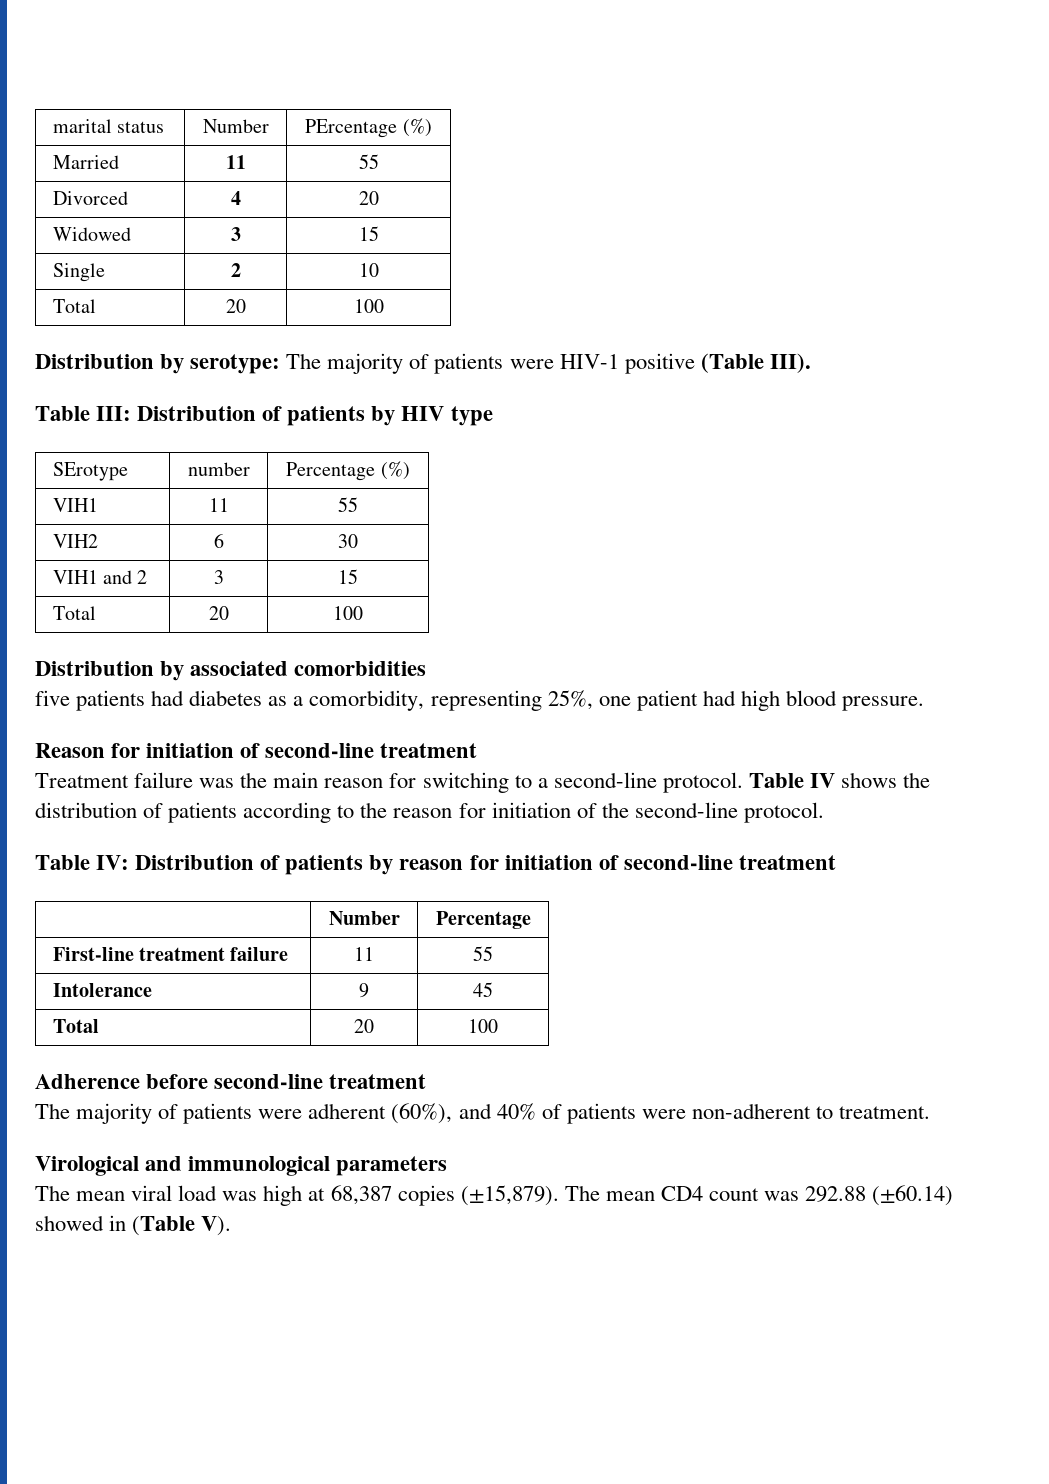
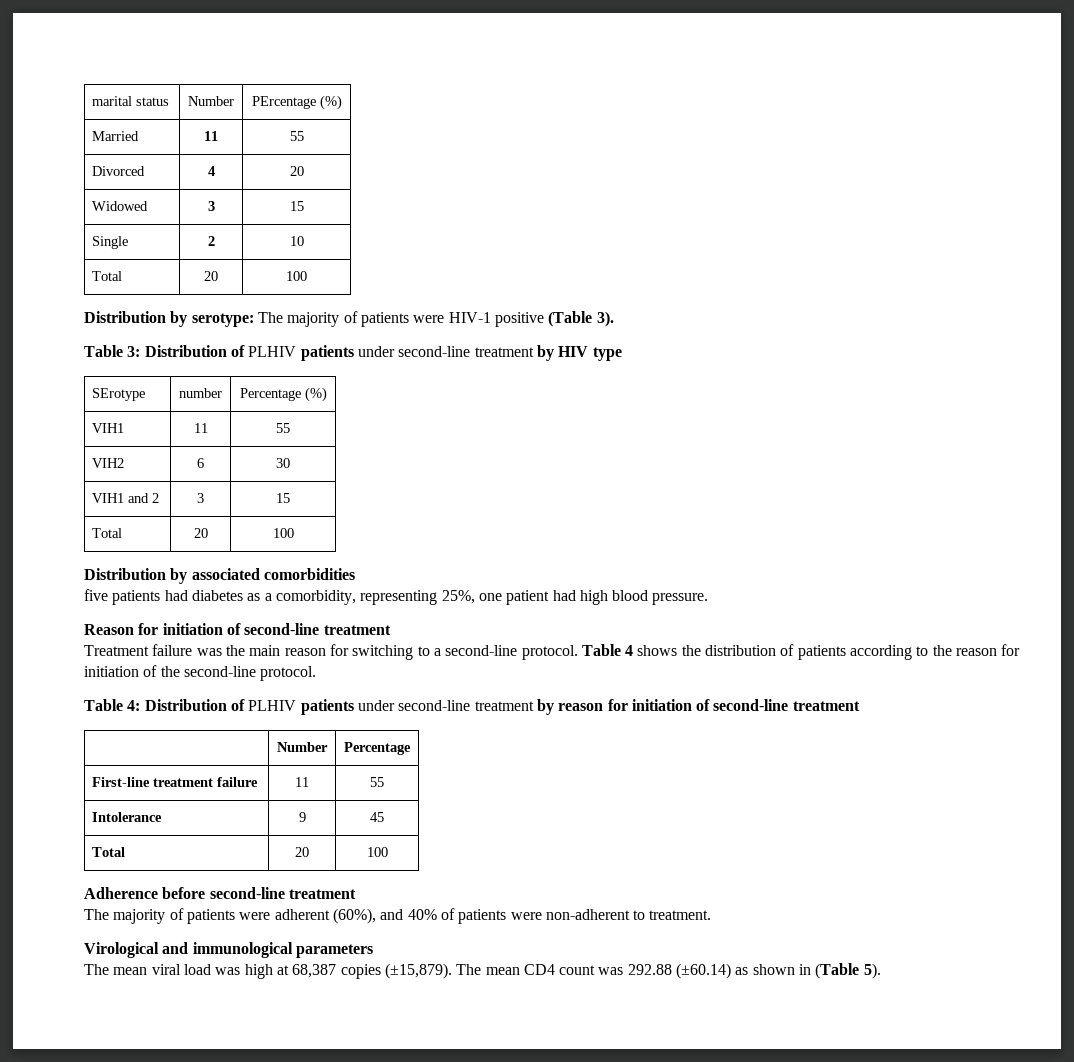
- Distribution by serotype: The majority of patients were HIV-1 positive (Table III).
- Table III: Distribution of patients by HIV type
+ Distribution by serotype: The majority of patients were HIV-1 positive (Table 3).
+ Table 3: Distribution of PLHIV patients under second-line treatment by HIV type
- Table IV shows the distribution of patients according to the reason for initiation of the second-line protocol.
+ Table 4 shows the distribution of patients according to the reason for initiation of the second-line protocol.
- Table IV: Distribution of patients by reason for initiation of second-line treatment
+ Table 4: Distribution of PLHIV patients under second-line treatment by reason for initiation of second-line treatment
- The mean CD4 count was 292.88 (±60.14) showed in (Table V).
+ The mean CD4 count was 292.88 (±60.14) as shown in (Table 5).

